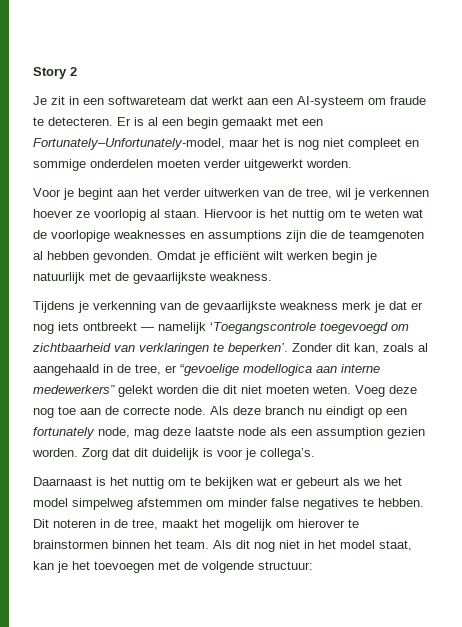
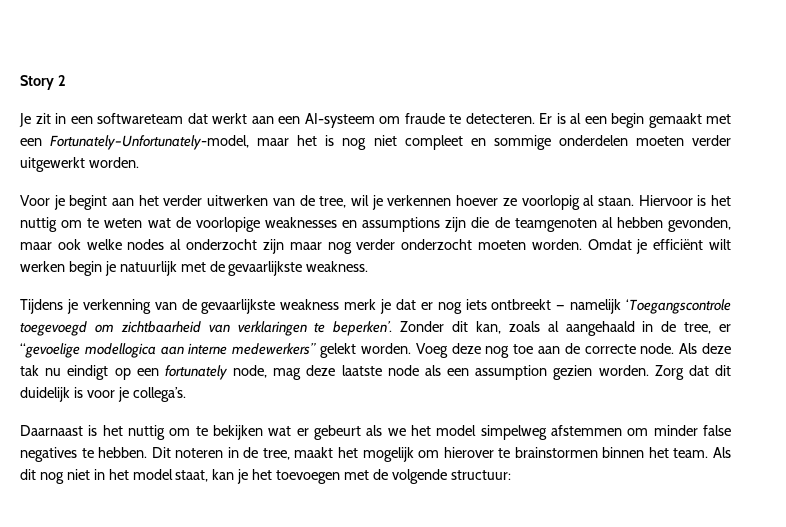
- Hiervoor is het nuttig om te weten wat de voorlopige weaknesses en assumptions zijn die de teamgenoten al hebben gevonden.
+ Hiervoor is het nuttig om te weten wat de voorlopige weaknesses en assumptions zijn die de teamgenoten al hebben gevonden, maar ook welke nodes al onderzocht zijn maar nog verder onderzocht moeten worden.
- Zonder dit kan, zoals al aangehaald in de tree, er “gevoelige modellogica aan interne medewerkers” gelekt worden die dit niet moeten weten.
+ Zonder dit kan, zoals al aangehaald in de tree, er “gevoelige modellogica aan interne medewerkers” gelekt worden.
- Als deze branch nu eindigt op een fortunately node, mag deze laatste node als een assumption gezien worden.
+ Als deze tak nu eindigt op een fortunately node, mag deze laatste node als een assumption gezien worden.

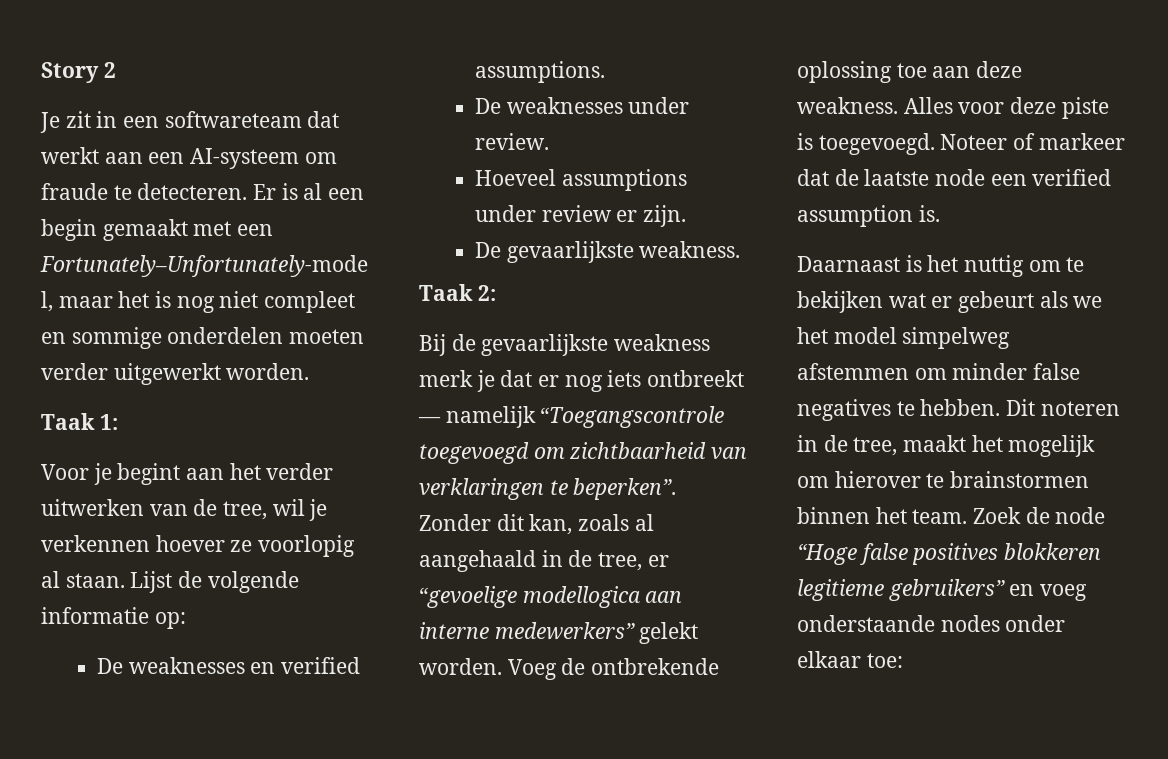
+ Taak 1:
- Hiervoor is het nuttig om te weten wat de voorlopige weaknesses en assumptions zijn die de teamgenoten al hebben gevonden, maar ook welke nodes al onderzocht zijn maar nog verder onderzocht moeten worden. Omdat je efficiënt wilt werken begin je natuurlijk met de gevaarlijkste weakness.
- Tijdens je verkenning van de gevaarlijkste weakness merk je dat er nog iets ontbreekt — namelijk ‘Toegangscontrole toegevoegd om zichtbaarheid van verklaringen te beperken’.
+ Lijst de volgende informatie op:
+ De weaknesses en verified assumptions.
+ De weaknesses under review.
+ Hoeveel assumptions under review er zijn.
+ De gevaarlijkste weakness.
+ Taak 2:
+ Bij de gevaarlijkste weakness merk je dat er nog iets ontbreekt — namelijk “Toegangscontrole toegevoegd om zichtbaarheid van verklaringen te beperken”.
- Voeg deze nog toe aan de correcte node. Als deze tak nu eindigt op een fortunately node, mag deze laatste node als een assumption gezien worden. Zorg dat dit duidelijk is voor je collega’s.
+ Voeg de ontbrekende oplossing toe aan deze weakness. Alles voor deze piste is toegevoegd. Noteer of markeer dat de laatste node een verified assumption is.
- Als dit nog niet in het model staat, kan je het toevoegen met de volgende structuur:
+ Zoek de node “Hoge false positives blokkeren legitieme gebruikers” en voeg onderstaande nodes onder elkaar toe:

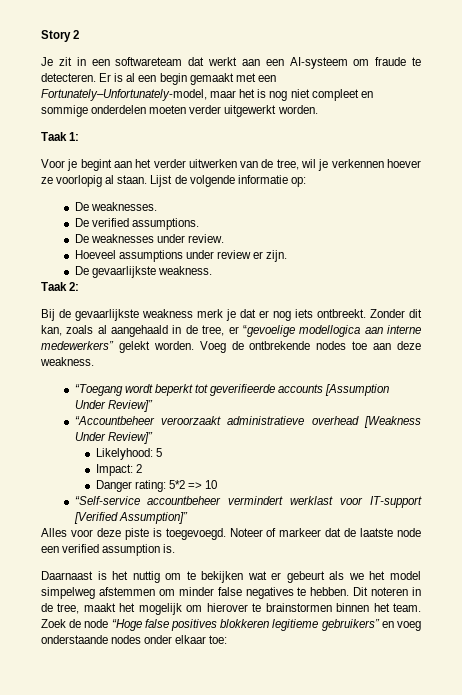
- De weaknesses en verified assumptions.
+ De weaknesses.
+ De verified assumptions.
- Bij de gevaarlijkste weakness merk je dat er nog iets ontbreekt — namelijk “Toegangscontrole toegevoegd om zichtbaarheid van verklaringen te beperken”.
+ Bij de gevaarlijkste weakness merk je dat er nog iets ontbreekt.
- Voeg de ontbrekende oplossing toe aan deze weakness. Alles voor deze piste is toegevoegd.
+ Voeg de ontbrekende nodes toe aan deze weakness.
+ “Toegang wordt beperkt tot geverifieerde accounts [Assumption Under Review]”
+ “Accountbeheer veroorzaakt administratieve overhead [Weakness Under Review]”
+ Likelyhood: 5
+ Impact: 2
+ Danger rating: 5*2 => 10
+ “Self-service accountbeheer vermindert werklast voor IT-support [Verified Assumption]”
+ Alles voor deze piste is toegevoegd.

